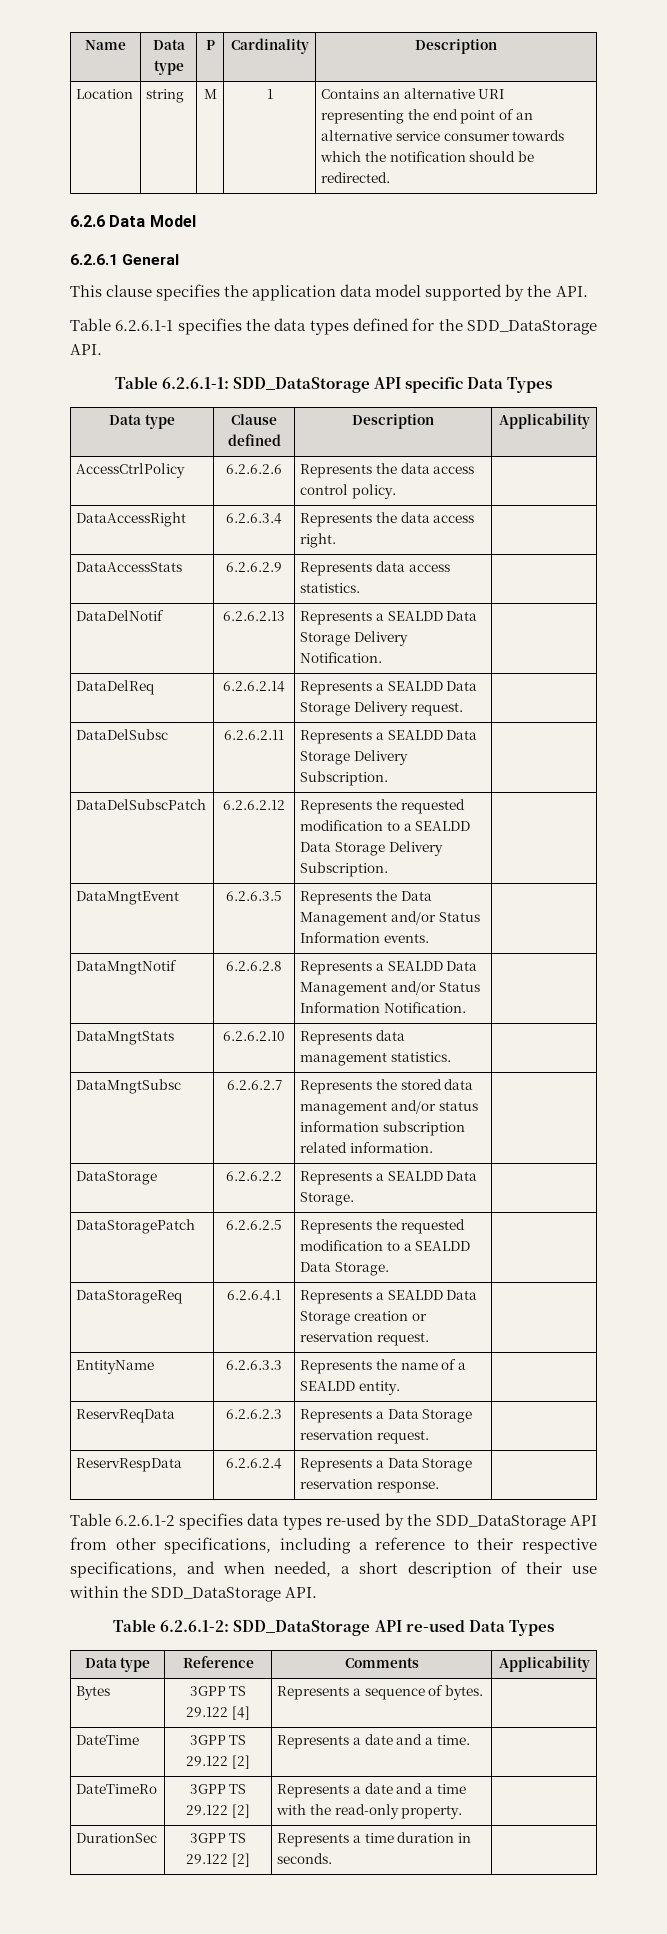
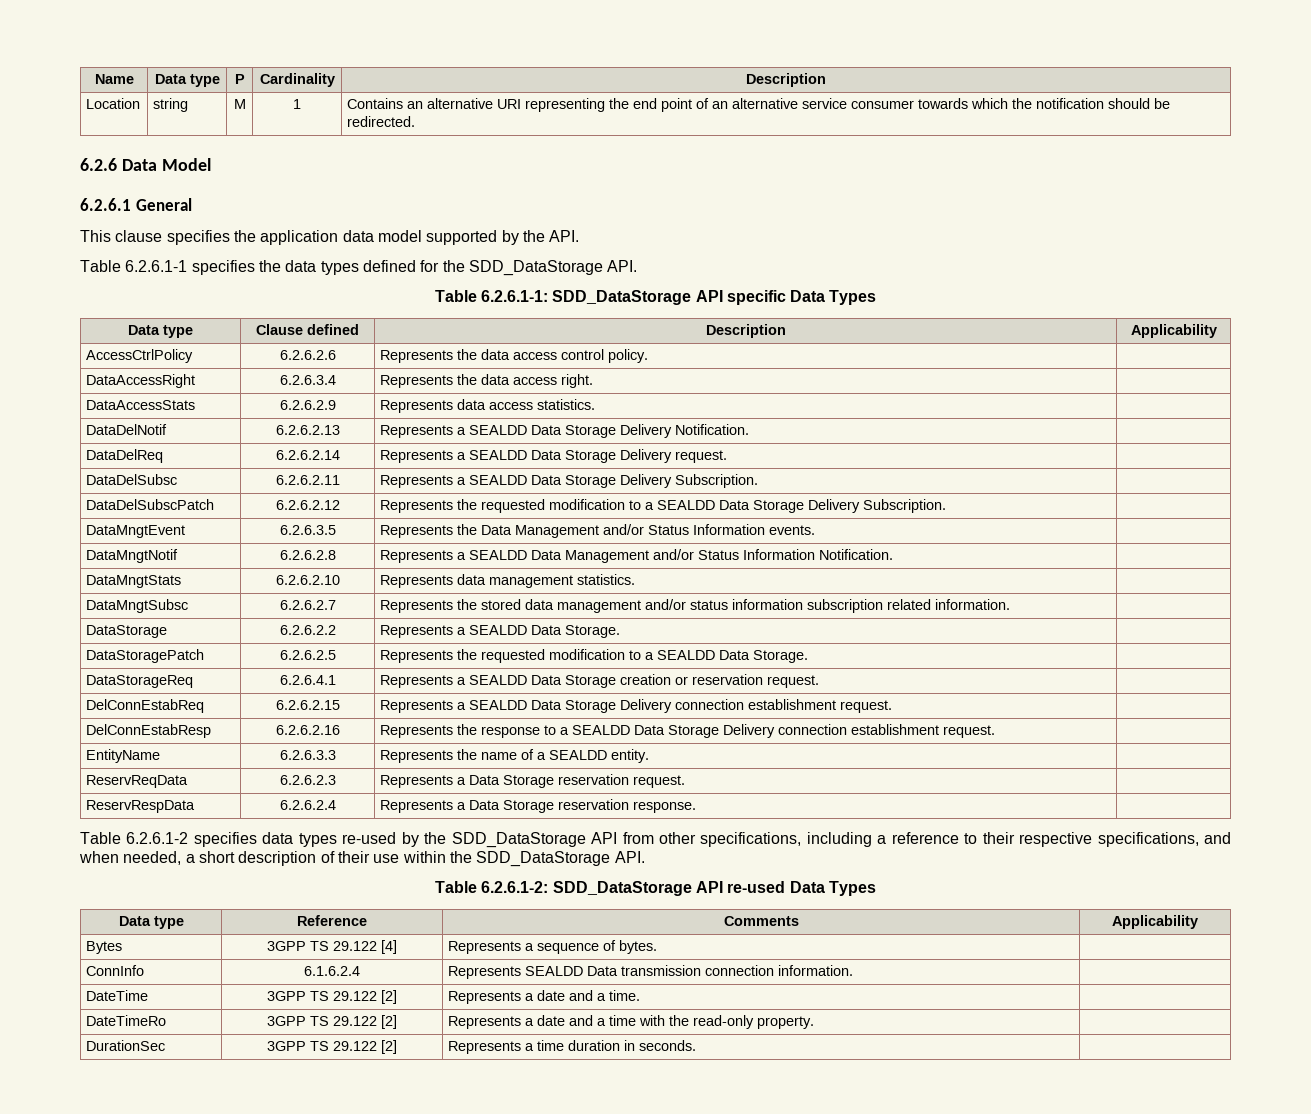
+ DelConnEstabReq | 6.2.6.2.15 | Represents a SEALDD Data Storage Delivery connection establishment request. |
+ DelConnEstabResp | 6.2.6.2.16 | Represents the response to a SEALDD Data Storage Delivery connection establishment request. |
+ ConnInfo | 6.1.6.2.4 | Represents SEALDD Data transmission connection information. |

